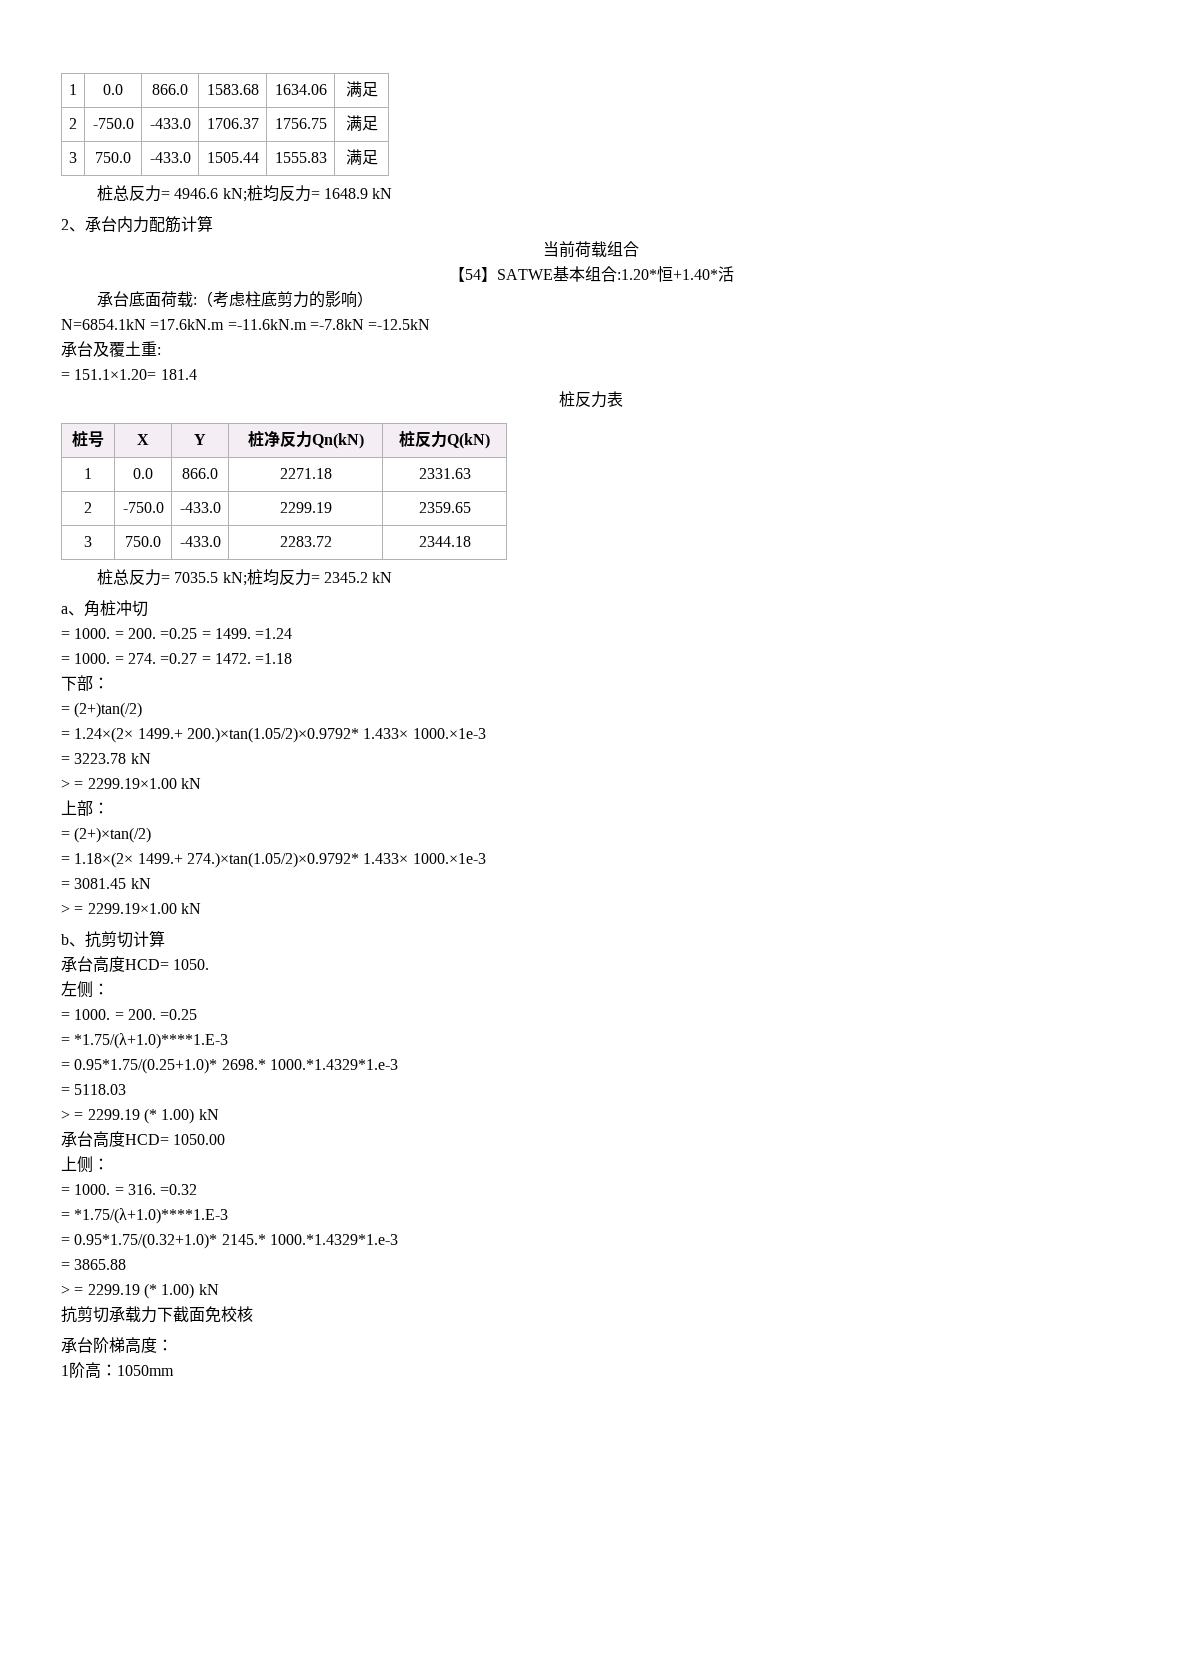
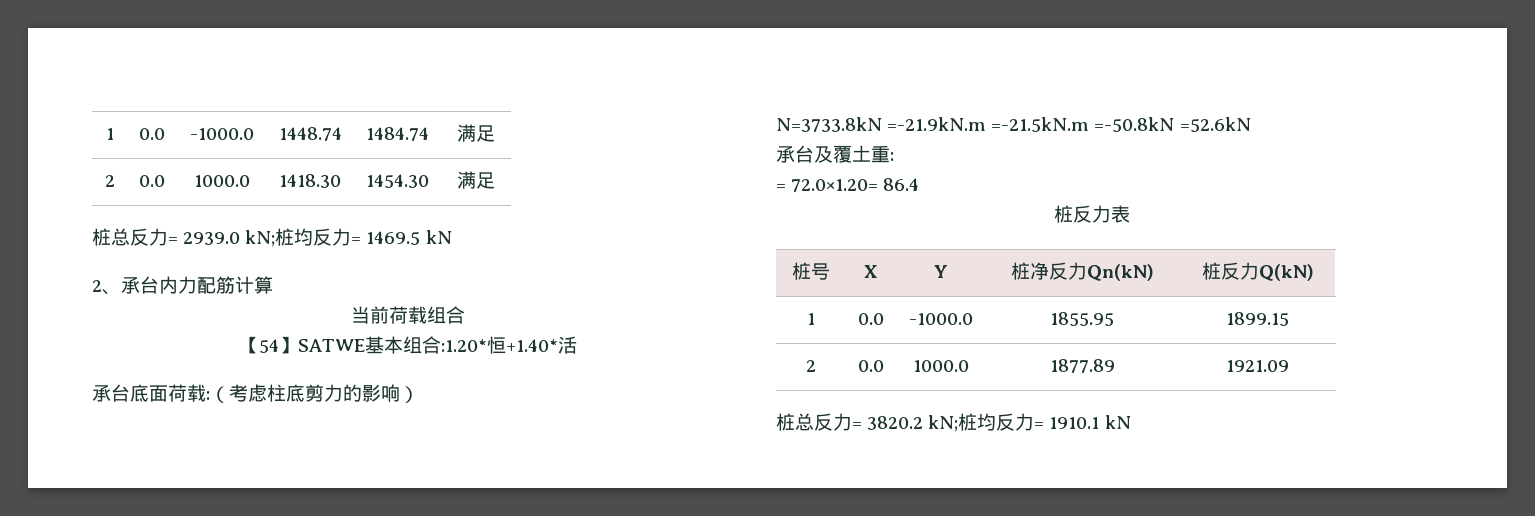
- 1 | 0.0 | 866.0 | 1583.68 | 1634.06 | 满足
+ 1 | 0.0 | -1000.0 | 1448.74 | 1484.74 | 满足
- 2 | -750.0 | -433.0 | 1706.37 | 1756.75 | 满足
- 3 | 750.0 | -433.0 | 1505.44 | 1555.83 | 满足
+ 2 | 0.0 | 1000.0 | 1418.30 | 1454.30 | 满足
- 桩总反力= 4946.6 kN;桩均反力= 1648.9 kN
+ 桩总反力= 2939.0 kN;桩均反力= 1469.5 kN
- N=6854.1kN =17.6kN.m =-11.6kN.m =-7.8kN =-12.5kN
+ N=3733.8kN =-21.9kN.m =-21.5kN.m =-50.8kN =52.6kN
- = 151.1×1.20= 181.4
+ = 72.0×1.20= 86.4
- 1 | 0.0 | 866.0 | 2271.18 | 2331.63
- 2 | -750.0 | -433.0 | 2299.19 | 2359.65
- 3 | 750.0 | -433.0 | 2283.72 | 2344.18
- 桩总反力= 7035.5 kN;桩均反力= 2345.2 kN
- a、角桩冲切
- = 1000. = 200. =0.25 = 1499. =1.24
- = 1000. = 274. =0.27 = 1472. =1.18
- 下部：
- = (2+)tan(/2)
- = 1.24×(2× 1499.+ 200.)×tan(1.05/2)×0.9792* 1.433× 1000.×1e-3
- = 3223.78 kN
- > = 2299.19×1.00 kN
- 上部：
- = (2+)×tan(/2)
- = 1.18×(2× 1499.+ 274.)×tan(1.05/2)×0.9792* 1.433× 1000.×1e-3
- = 3081.45 kN
- > = 2299.19×1.00 kN
- b、抗剪切计算
- 承台高度HCD= 1050.
- 左侧：
- = 1000. = 200. =0.25
- = *1.75/(λ+1.0)****1.E-3
- = 0.95*1.75/(0.25+1.0)* 2698.* 1000.*1.4329*1.e-3
- = 5118.03
- > = 2299.19 (* 1.00) kN
- 承台高度HCD= 1050.00
- 上侧：
- = 1000. = 316. =0.32
- = *1.75/(λ+1.0)****1.E-3
- = 0.95*1.75/(0.32+1.0)* 2145.* 1000.*1.4329*1.e-3
- = 3865.88
- > = 2299.19 (* 1.00) kN
- 抗剪切承载力下截面免校核
- 承台阶梯高度：
- 1阶高：1050mm
+ 1 | 0.0 | -1000.0 | 1855.95 | 1899.15
+ 2 | 0.0 | 1000.0 | 1877.89 | 1921.09
+ 桩总反力= 3820.2 kN;桩均反力= 1910.1 kN

